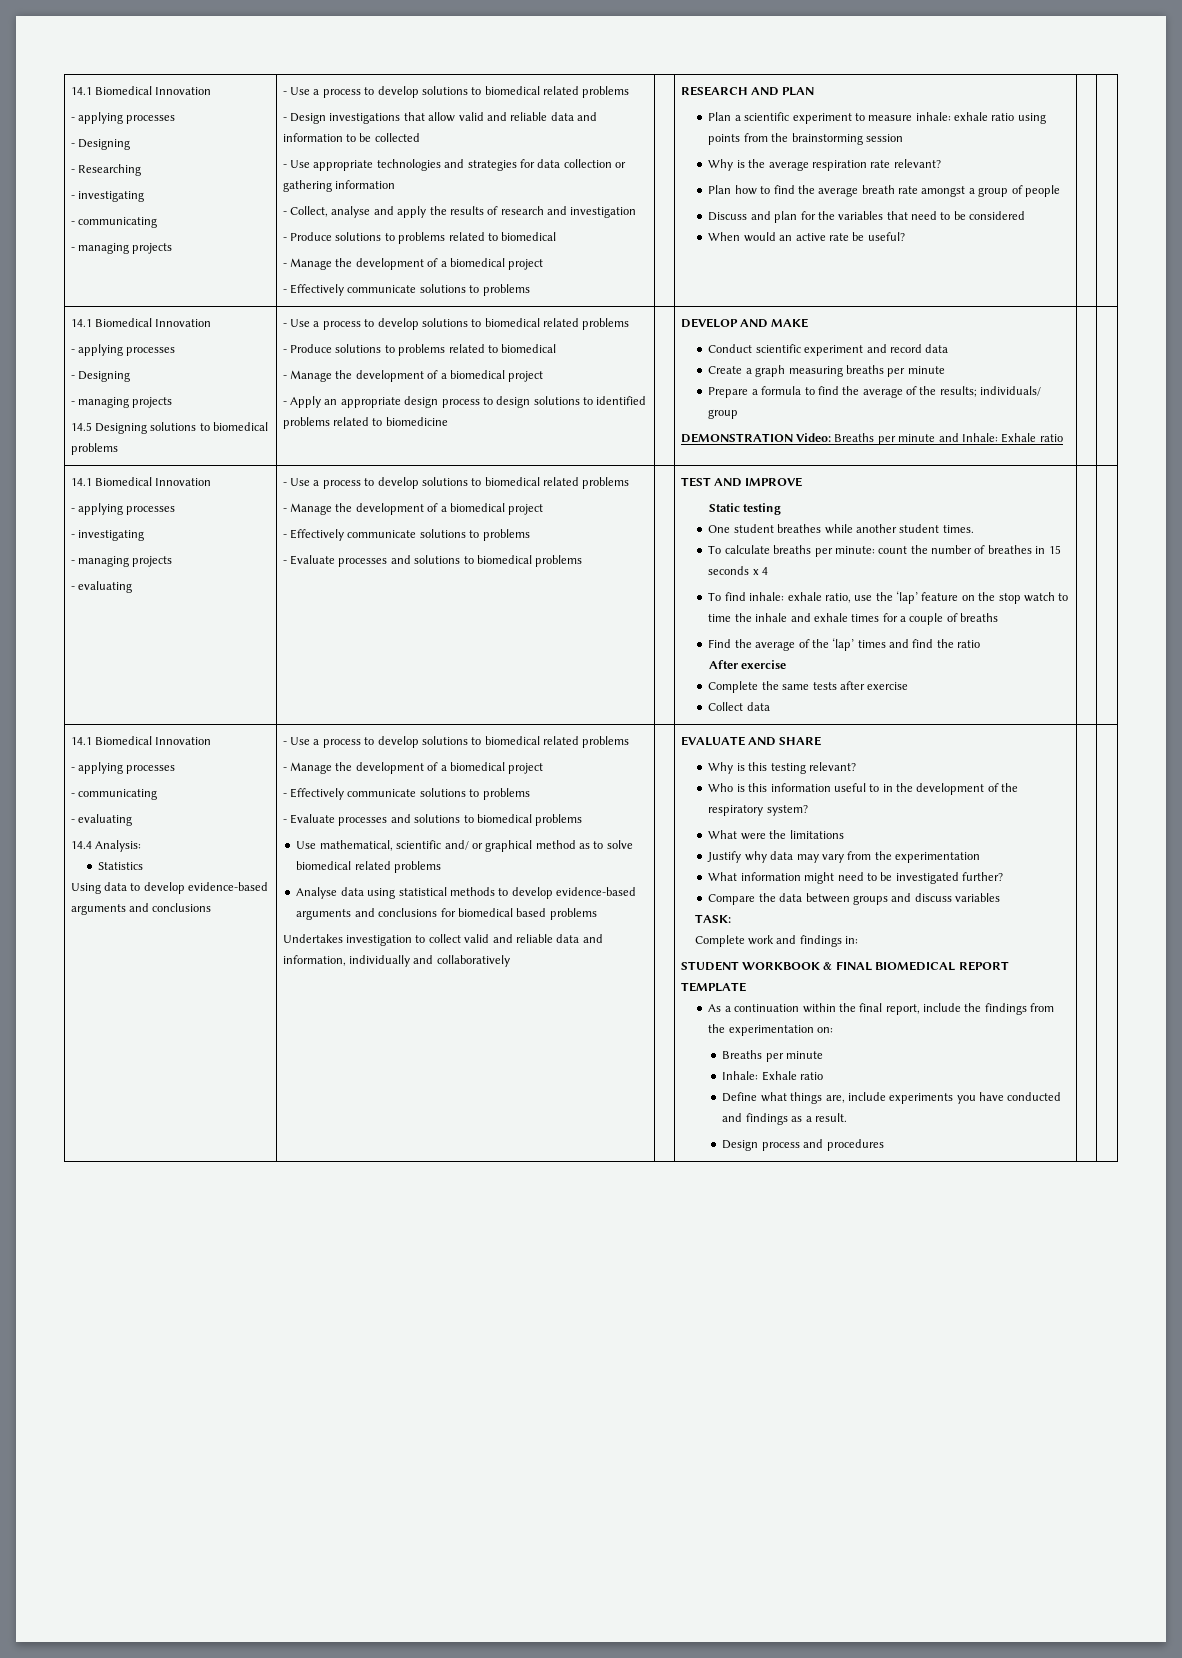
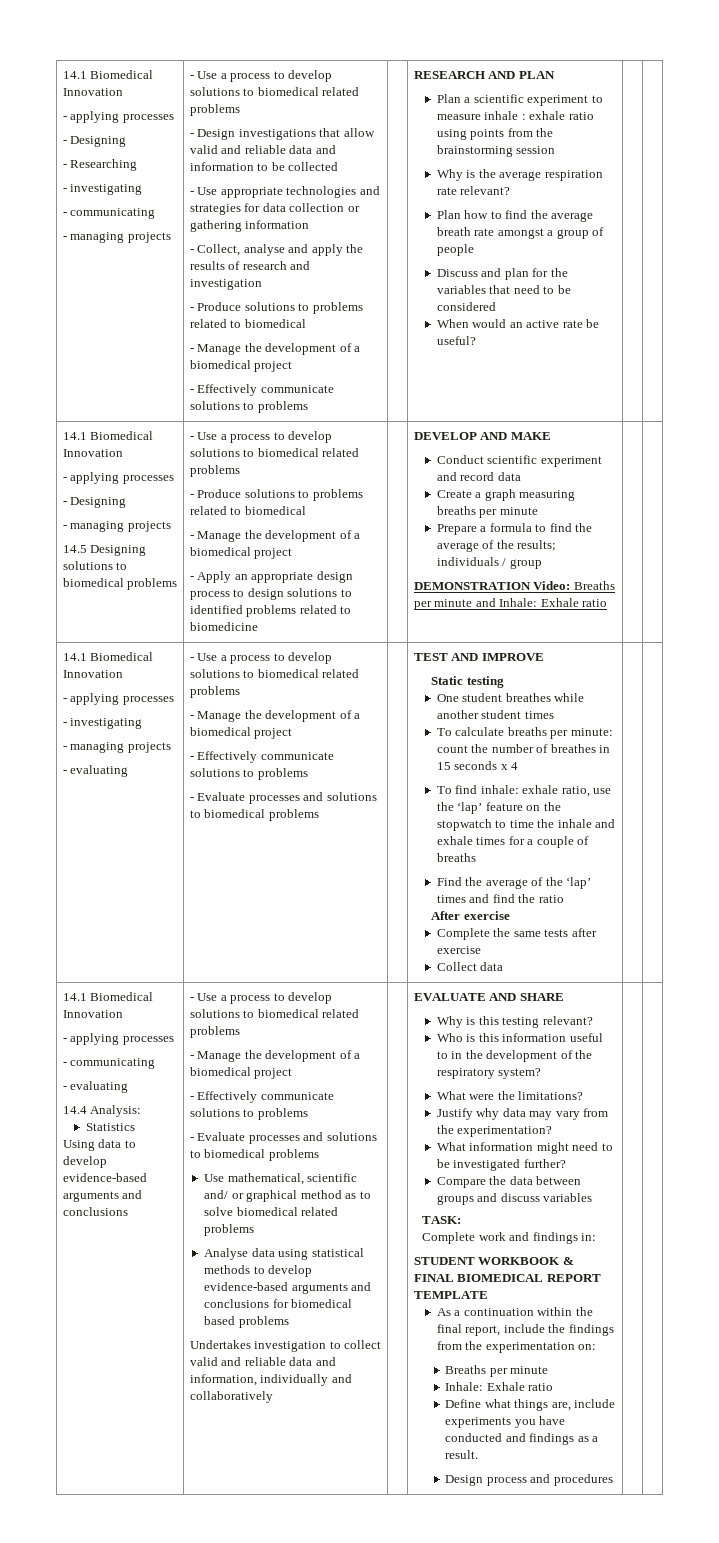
- Plan a scientific experiment to measure inhale: exhale ratio using points from the brainstorming session
+ Plan a scientific experiment to measure inhale : exhale ratio using points from the brainstorming session
- Prepare a formula to find the average of the results; individuals/ group
+ Prepare a formula to find the average of the results; individuals / group
- One student breathes while another student times.
+ One student breathes while another student times
- To find inhale: exhale ratio, use the ‘lap’ feature on the stop watch to time the inhale and exhale times for a couple of breaths
+ To find inhale: exhale ratio, use the ‘lap’ feature on the stopwatch to time the inhale and exhale times for a couple of breaths
- What were the limitations
+ What were the limitations?
- Justify why data may vary from the experimentation
+ Justify why data may vary from the experimentation?

